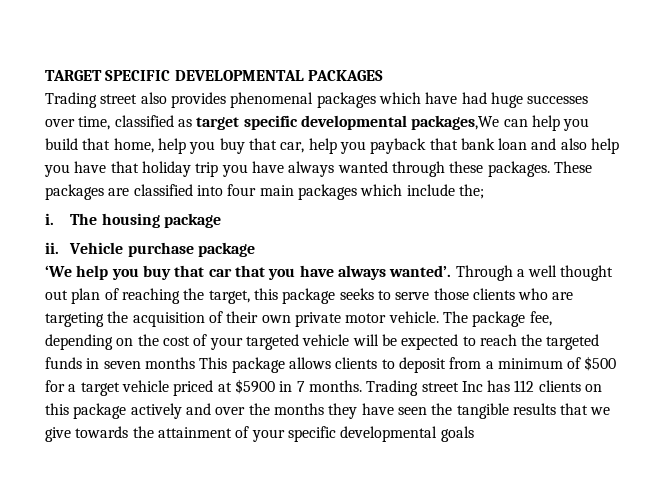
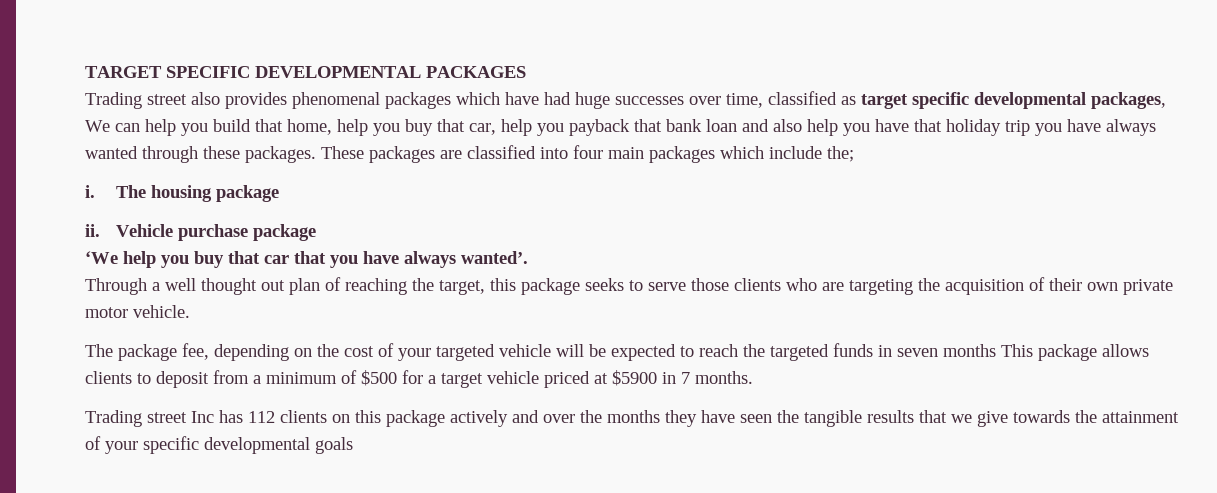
- Trading street also provides phenomenal packages which have had huge successes over time, classified as target specific developmental packages,We can help you build that home, help you buy that car, help you payback that bank loan and also help you have that holiday trip you have always wanted through these packages.
+ Trading street also provides phenomenal packages which have had huge successes over time, classified as target specific developmental packages, We can help you build that home, help you buy that car, help you payback that bank loan and also help you have that holiday trip you have always wanted through these packages.
- ‘We help you buy that car that you have always wanted’. Through a well thought out plan of reaching the target, this package seeks to serve those clients who are targeting the acquisition of their own private motor vehicle. The package fee, depending on the cost of your targeted vehicle will be expected to reach the targeted funds in seven months This package allows clients to deposit from a minimum of $500 for a target vehicle priced at $5900 in 7 months. Trading street Inc has 112 clients on this package actively and over the months they have seen the tangible results that we give towards the attainment of your specific developmental goals
+ ‘We help you buy that car that you have always wanted’.
+ Through a well thought out plan of reaching the target, this package seeks to serve those clients who are targeting the acquisition of their own private motor vehicle.
+ The package fee, depending on the cost of your targeted vehicle will be expected to reach the targeted funds in seven months This package allows clients to deposit from a minimum of $500 for a target vehicle priced at $5900 in 7 months.
+ Trading street Inc has 112 clients on this package actively and over the months they have seen the tangible results that we give towards the attainment of your specific developmental goals

